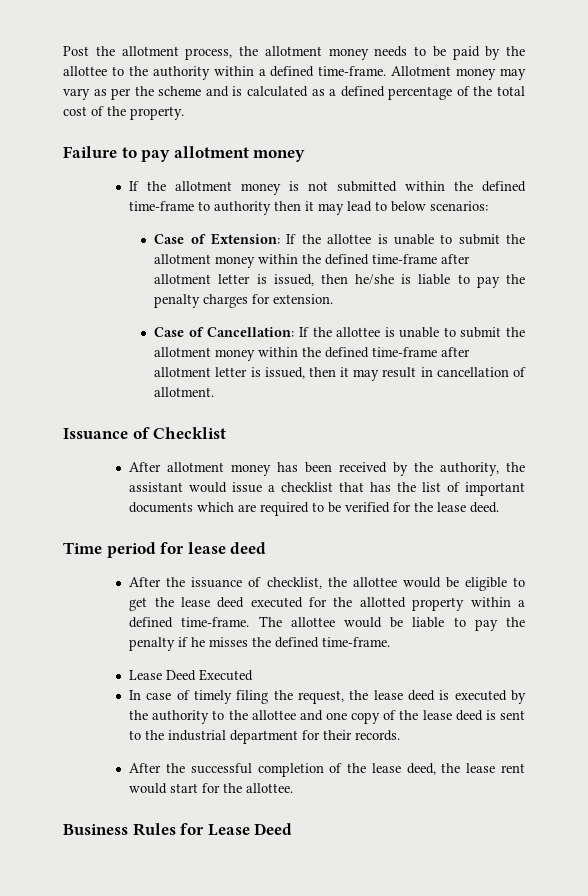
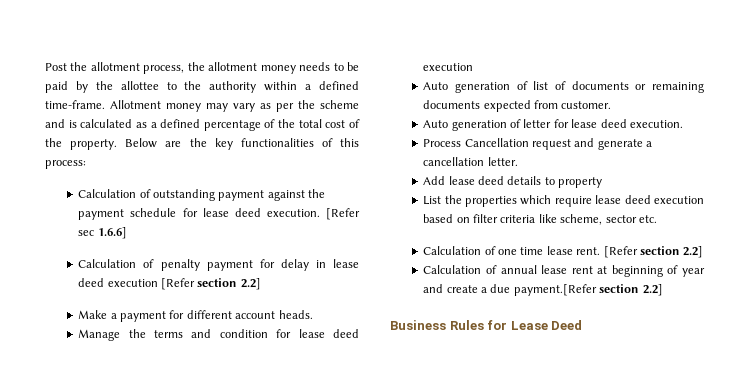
- Allotment money may vary as per the scheme and is calculated as a defined percentage of the total cost of the property.
- Failure to pay allotment money
- If the allotment money is not submitted within the defined time-frame to authority then it may lead to below scenarios:
- Case of Extension: If the allottee is unable to submit the allotment money within the defined time-frame after allotment letter is issued, then he/she is liable to pay the penalty charges for extension.
- Case of Cancellation: If the allottee is unable to submit the allotment money within the defined time-frame after allotment letter is issued, then it may result in cancellation of allotment.
- Issuance of Checklist
- After allotment money has been received by the authority, the assistant would issue a checklist that has the list of important documents which are required to be verified for the lease deed.
- Time period for lease deed
- After the issuance of checklist, the allottee would be eligible to get the lease deed executed for the allotted property within a defined time-frame. The allottee would be liable to pay the penalty if he misses the defined time-frame.
- Lease Deed Executed
- In case of timely filing the request, the lease deed is executed by the authority to the allottee and one copy of the lease deed is sent to the industrial department for their records.
- After the successful completion of the lease deed, the lease rent would start for the allottee.
+ Allotment money may vary as per the scheme and is calculated as a defined percentage of the total cost of the property. Below are the key functionalities of this process:
+ Calculation of outstanding payment against the payment schedule for lease deed execution. [Refer sec 1.6.6]
+ Calculation of penalty payment for delay in lease deed execution [Refer section 2.2]
+ Make a payment for different account heads.
+ Manage the terms and condition for lease deed execution
+ Auto generation of list of documents or remaining documents expected from customer.
+ Auto generation of letter for lease deed execution.
+ Process Cancellation request and generate a cancellation letter.
+ Add lease deed details to property
+ List the properties which require lease deed execution based on filter criteria like scheme, sector etc.
+ Calculation of one time lease rent. [Refer section 2.2]
+ Calculation of annual lease rent at beginning of year and create a due payment.[Refer section 2.2]

